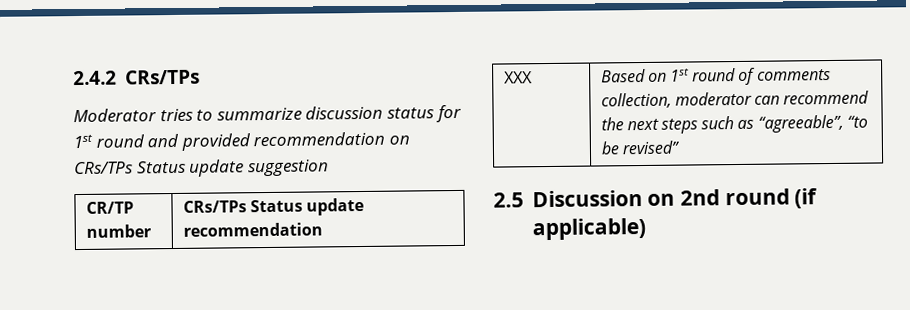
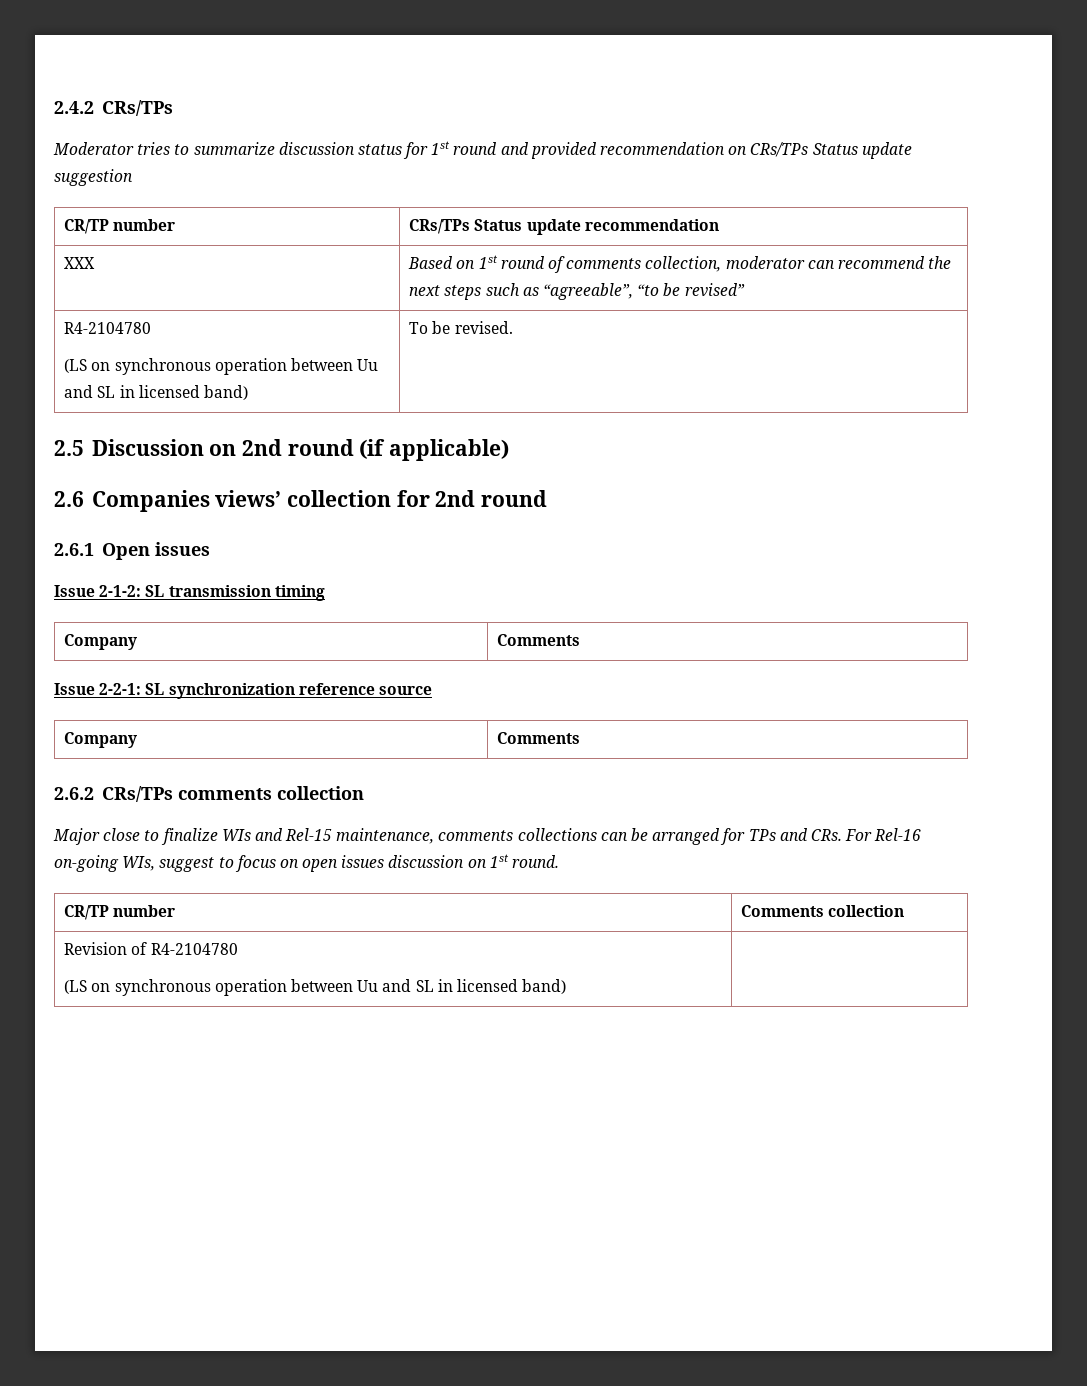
  XXX | Based on 1st round of comments collection, moderator can recommend the next steps such as “agreeable”, “to be revised”
+ R4-2104780
+ (LS on synchronous operation between Uu and SL in licensed band) | To be revised.
+ 2.6 Companies views’ collection for 2nd round
+ 2.6.1 Open issues
+ Issue 2-1-2: SL transmission timing
+ Company | Comments
+ Issue 2-2-1: SL synchronization reference source
+ Company | Comments
+ 2.6.2 CRs/TPs comments collection
+ Major close to finalize WIs and Rel-15 maintenance, comments collections can be arranged for TPs and CRs. For Rel-16 on-going WIs, suggest to focus on open issues discussion on 1st round.
+ CR/TP number | Comments collection
+ Revision of R4-2104780
+ (LS on synchronous operation between Uu and SL in licensed band) |

